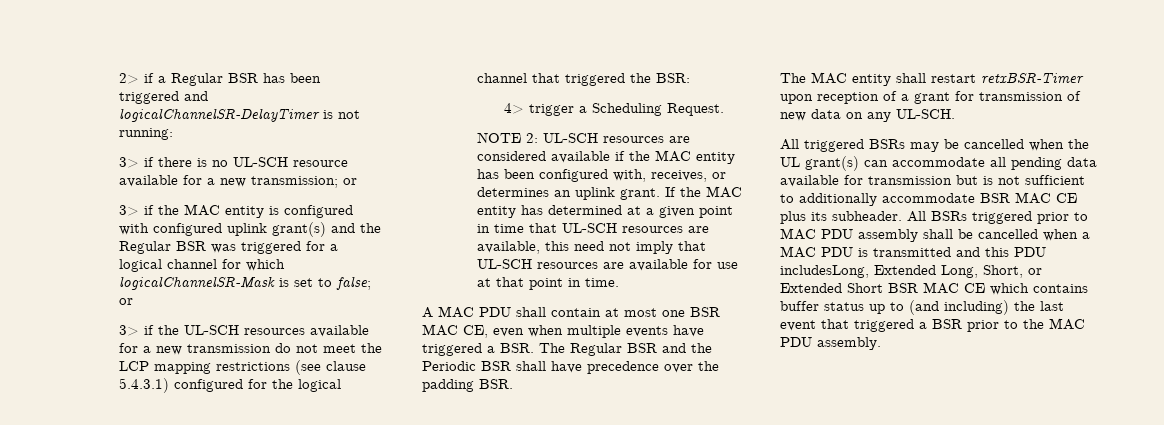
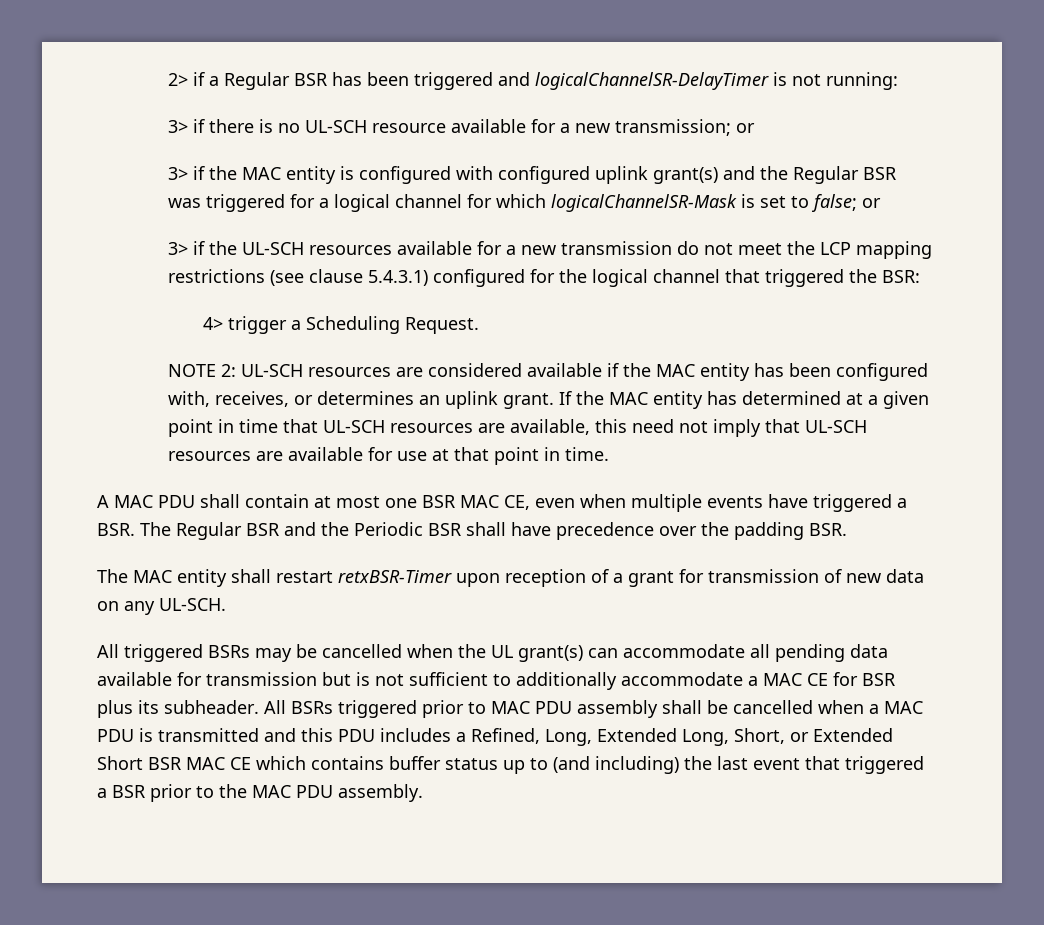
- All triggered BSRs may be cancelled when the UL grant(s) can accommodate all pending data available for transmission but is not sufficient to additionally accommodate BSR MAC CE plus its subheader.
+ All triggered BSRs may be cancelled when the UL grant(s) can accommodate all pending data available for transmission but is not sufficient to additionally accommodate a MAC CE for BSR plus its subheader.
- All BSRs triggered prior to MAC PDU assembly shall be cancelled when a MAC PDU is transmitted and this PDU includesLong, Extended Long, Short, or Extended Short BSR MAC CE which contains buffer status up to (and including) the last event that triggered a BSR prior to the MAC PDU assembly.
+ All BSRs triggered prior to MAC PDU assembly shall be cancelled when a MAC PDU is transmitted and this PDU includes a Refined, Long, Extended Long, Short, or Extended Short BSR MAC CE which contains buffer status up to (and including) the last event that triggered a BSR prior to the MAC PDU assembly.

